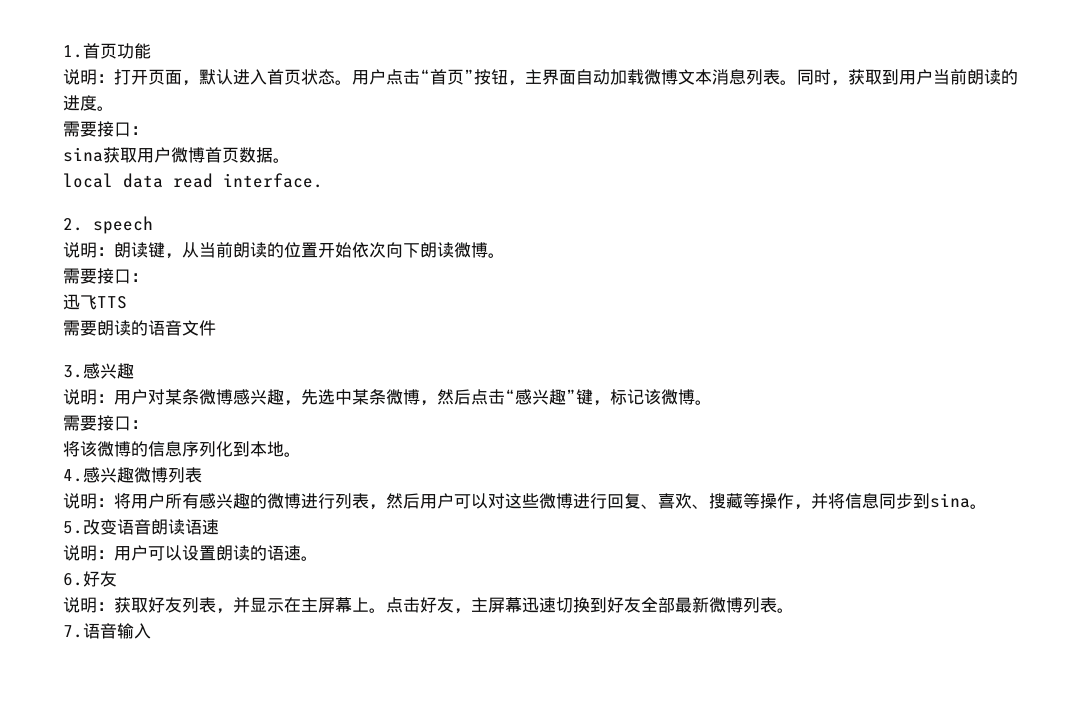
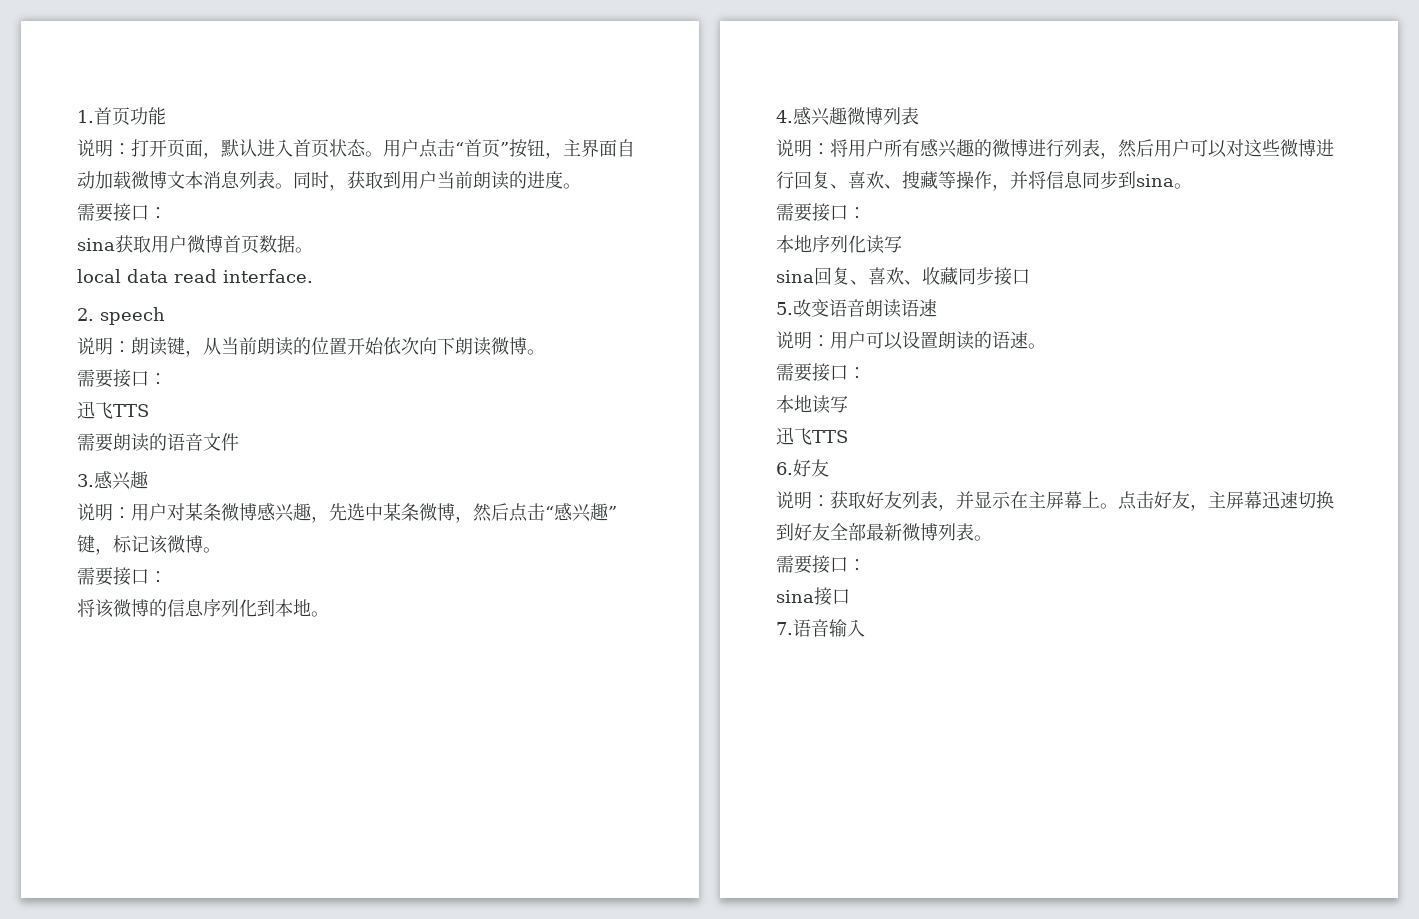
  说明：将用户所有感兴趣的微博进行列表，然后用户可以对这些微博进行回复、喜欢、搜藏等操作，并将信息同步到sina。
+ 需要接口：
+ 本地序列化读写
+ sina回复、喜欢、收藏同步接口
  说明：用户可以设置朗读的语速。
+ 需要接口：
+ 本地读写
+ 迅飞TTS
  点击好友，主屏幕迅速切换到好友全部最新微博列表。
+ 需要接口：
+ sina接口

